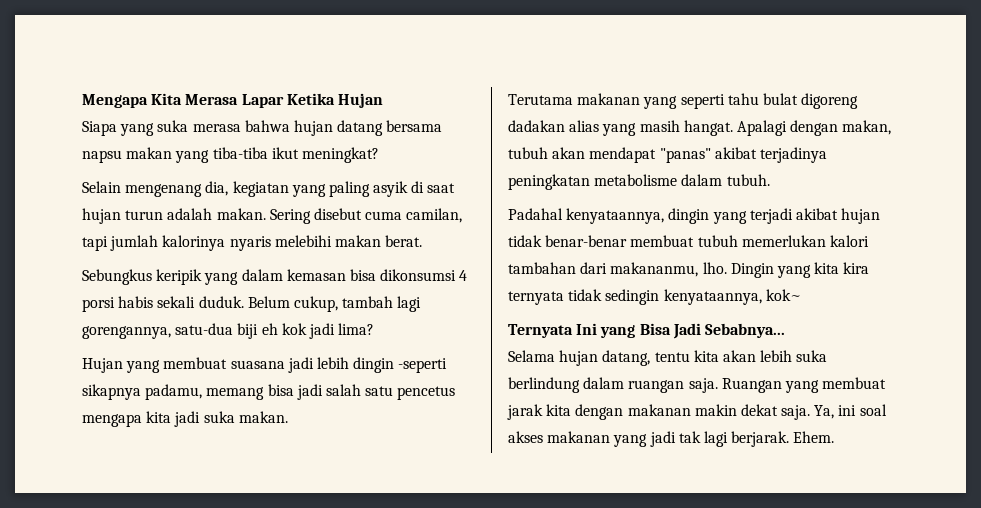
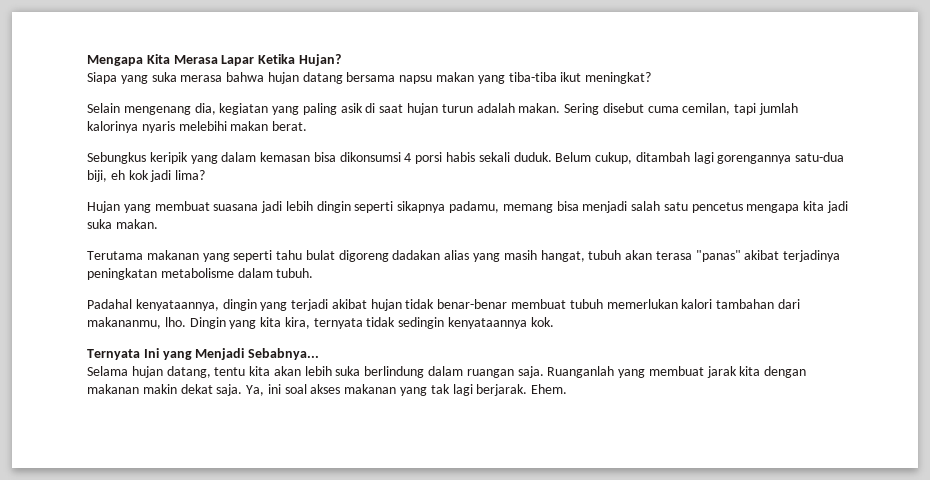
- Mengapa Kita Merasa Lapar Ketika Hujan
+ Mengapa Kita Merasa Lapar Ketika Hujan?
- Selain mengenang dia, kegiatan yang paling asyik di saat hujan turun adalah makan.
+ Selain mengenang dia, kegiatan yang paling asik di saat hujan turun adalah makan.
- Sering disebut cuma camilan, tapi jumlah kalorinya nyaris melebihi makan berat.
+ Sering disebut cuma cemilan, tapi jumlah kalorinya nyaris melebihi makan berat.
- Belum cukup, tambah lagi gorengannya, satu-dua biji eh kok jadi lima?
+ Belum cukup, ditambah lagi gorengannya satu-dua biji, eh kok jadi lima?
- Hujan yang membuat suasana jadi lebih dingin -seperti sikapnya padamu, memang bisa jadi salah satu pencetus mengapa kita jadi suka makan.
+ Hujan yang membuat suasana jadi lebih dingin seperti sikapnya padamu, memang bisa menjadi salah satu pencetus mengapa kita jadi suka makan.
- Terutama makanan yang seperti tahu bulat digoreng dadakan alias yang masih hangat. Apalagi dengan makan, tubuh akan mendapat "panas" akibat terjadinya peningkatan metabolisme dalam tubuh.
+ Terutama makanan yang seperti tahu bulat digoreng dadakan alias yang masih hangat, tubuh akan terasa "panas" akibat terjadinya peningkatan metabolisme dalam tubuh.
- Dingin yang kita kira ternyata tidak sedingin kenyataannya, kok~
+ Dingin yang kita kira, ternyata tidak sedingin kenyataannya kok.
- Ternyata Ini yang Bisa Jadi Sebabnya...
+ Ternyata Ini yang Menjadi Sebabnya...
- Ruangan yang membuat jarak kita dengan makanan makin dekat saja.
+ Ruanganlah yang membuat jarak kita dengan makanan makin dekat saja.
- Ya, ini soal akses makanan yang jadi tak lagi berjarak.
+ Ya, ini soal akses makanan yang tak lagi berjarak.

